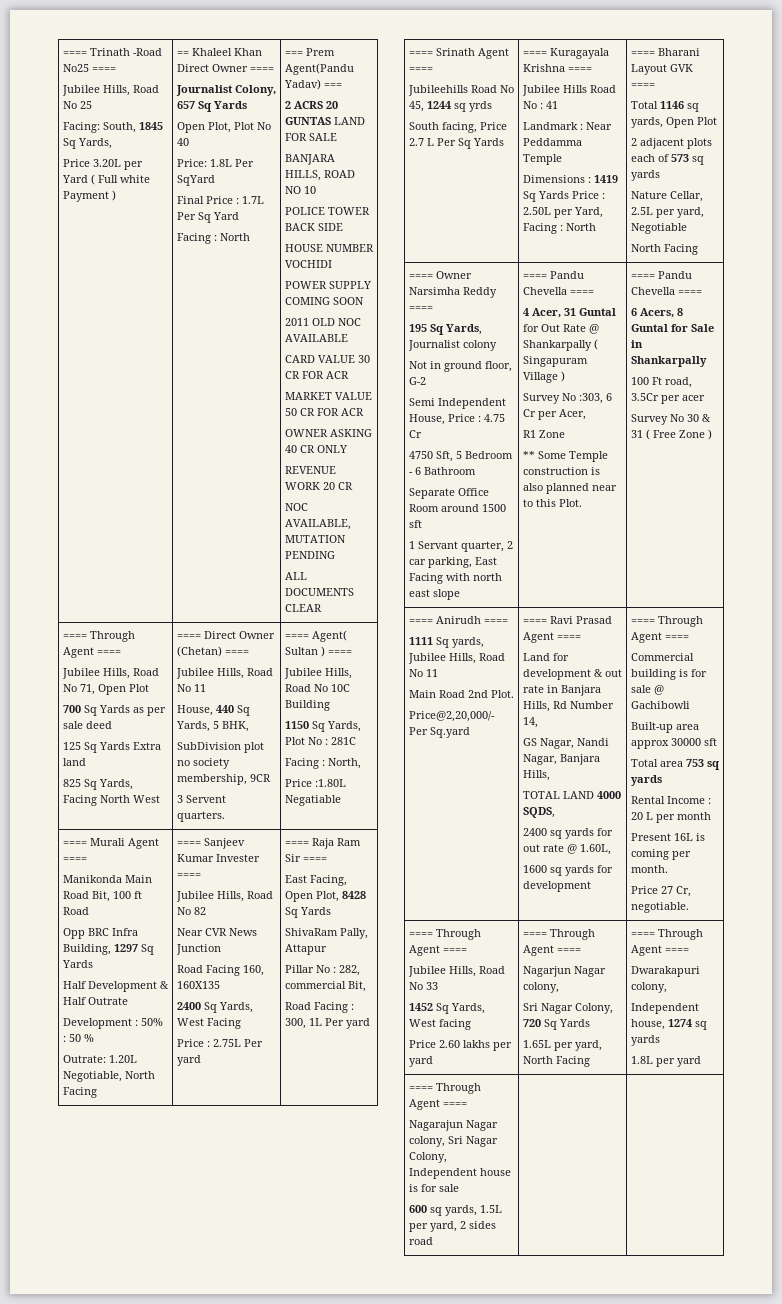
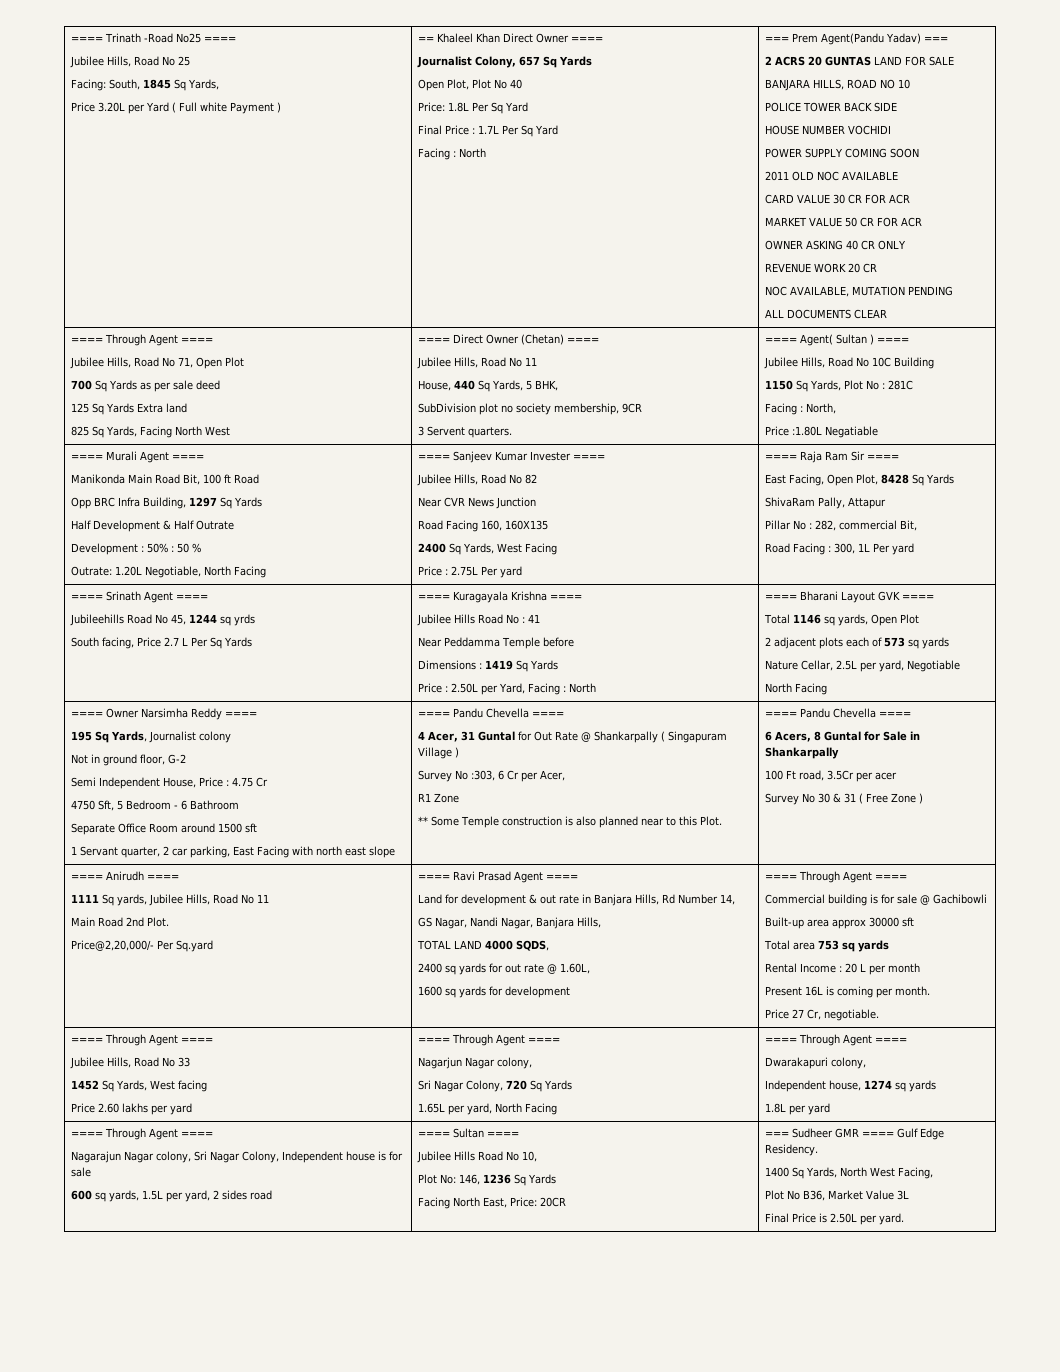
- Price: 1.8L Per SqYard
+ Price: 1.8L Per Sq Yard
- Landmark : Near Peddamma Temple
+ Near Peddamma Temple before
- Dimensions : 1419 Sq Yards Price : 2.50L per Yard, Facing : North
+ Dimensions : 1419 Sq Yards
+ Price : 2.50L per Yard, Facing : North
+ ==== Sultan ====
+ Jubilee Hills Road No 10,
+ Plot No: 146, 1236 Sq Yards
+ Facing North East, Price: 20CR | === Sudheer GMR ==== Gulf Edge Residency.
+ 1400 Sq Yards, North West Facing,
+ Plot No B36, Market Value 3L
+ Final Price is 2.50L per yard.

